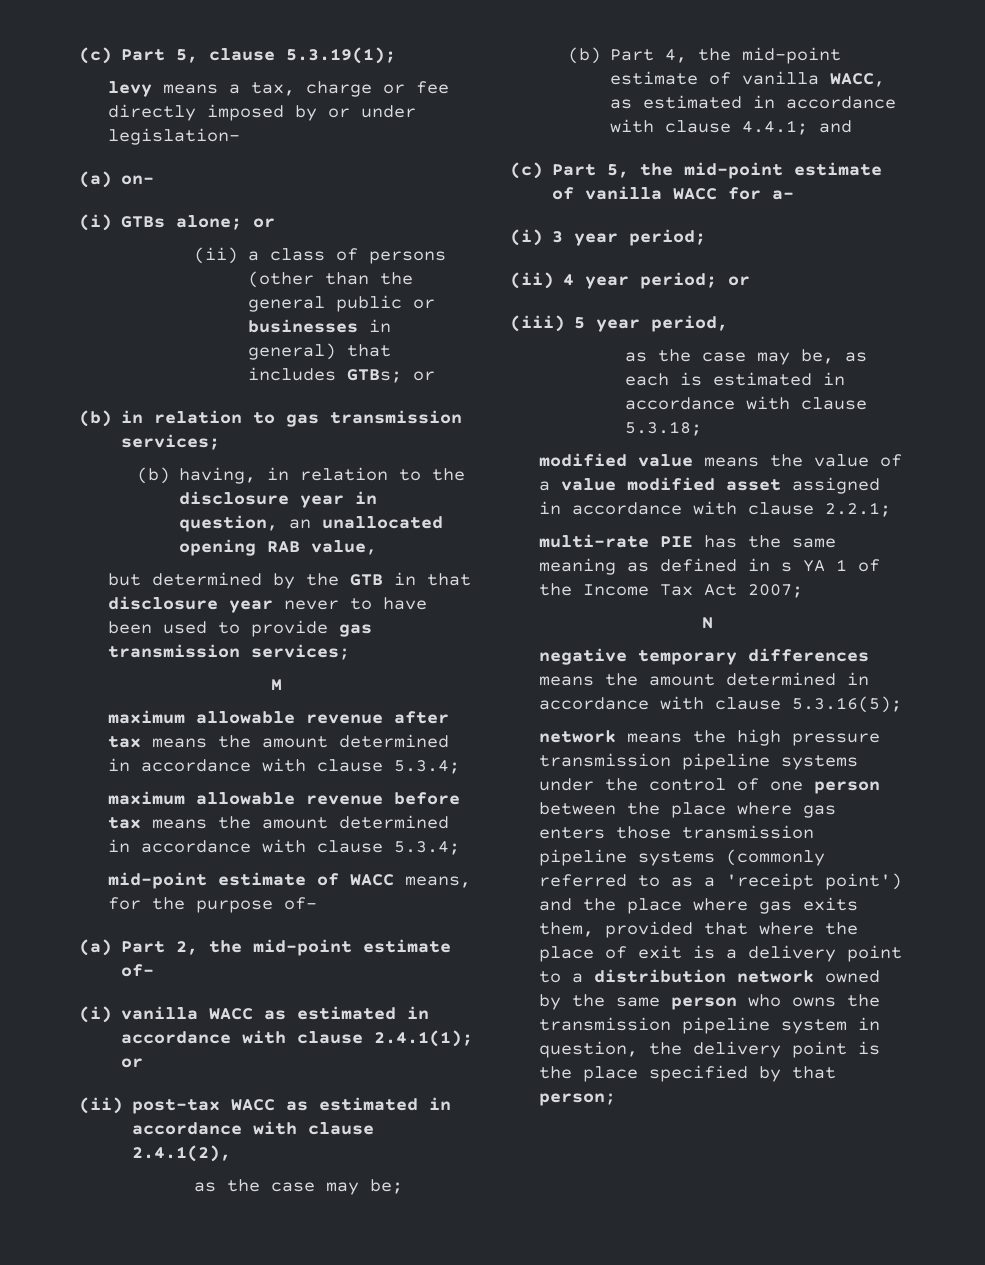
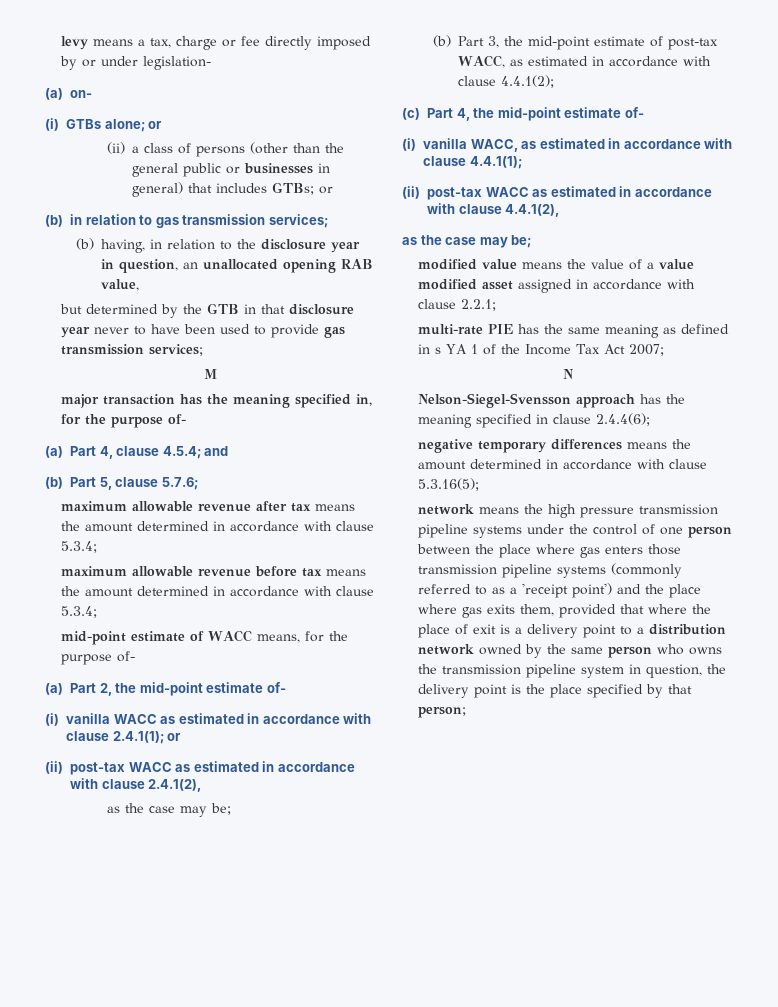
- (c) Part 5, clause 5.3.19(1);
+ major transaction has the meaning specified in, for the purpose of-
+ (a) Part 4, clause 4.5.4; and
+ (b) Part 5, clause 5.7.6;
- (b) Part 4, the mid-point estimate of vanilla WACC, as estimated in accordance with clause 4.4.1; and
- (c) Part 5, the mid-point estimate of vanilla WACC for a-
- (i) 3 year period;
- (ii) 4 year period; or
- (iii) 5 year period,
- as the case may be, as each is estimated in accordance with clause 5.3.18;
+ (b) Part 3, the mid-point estimate of post-tax WACC, as estimated in accordance with clause 4.4.1(2);
+ (c) Part 4, the mid-point estimate of-
+ (i) vanilla WACC, as estimated in accordance with clause 4.4.1(1);
+ (ii) post-tax WACC as estimated in accordance with clause 4.4.1(2),
+ as the case may be;
+ Nelson-Siegel-Svensson approach has the meaning specified in clause 2.4.4(6);

